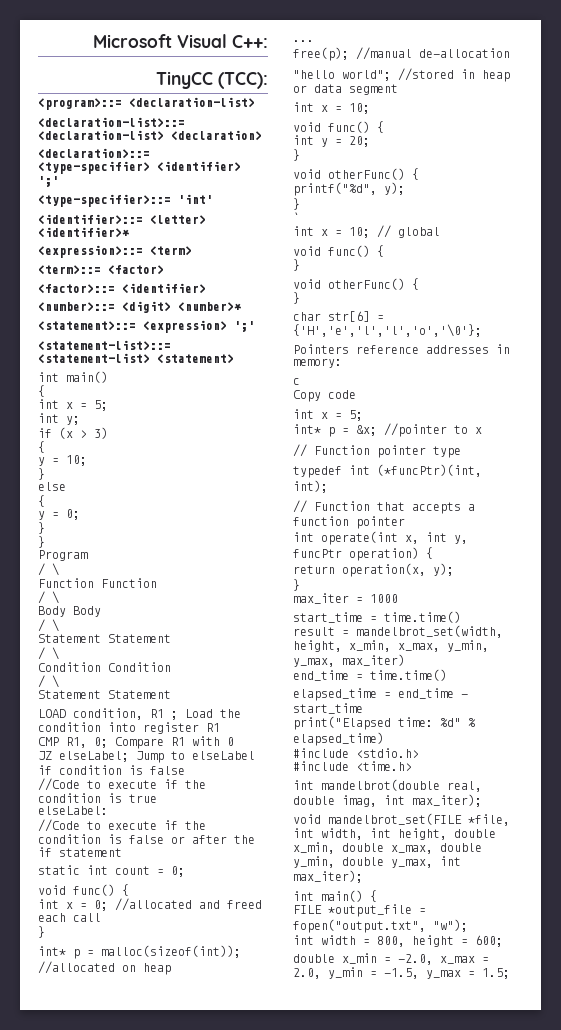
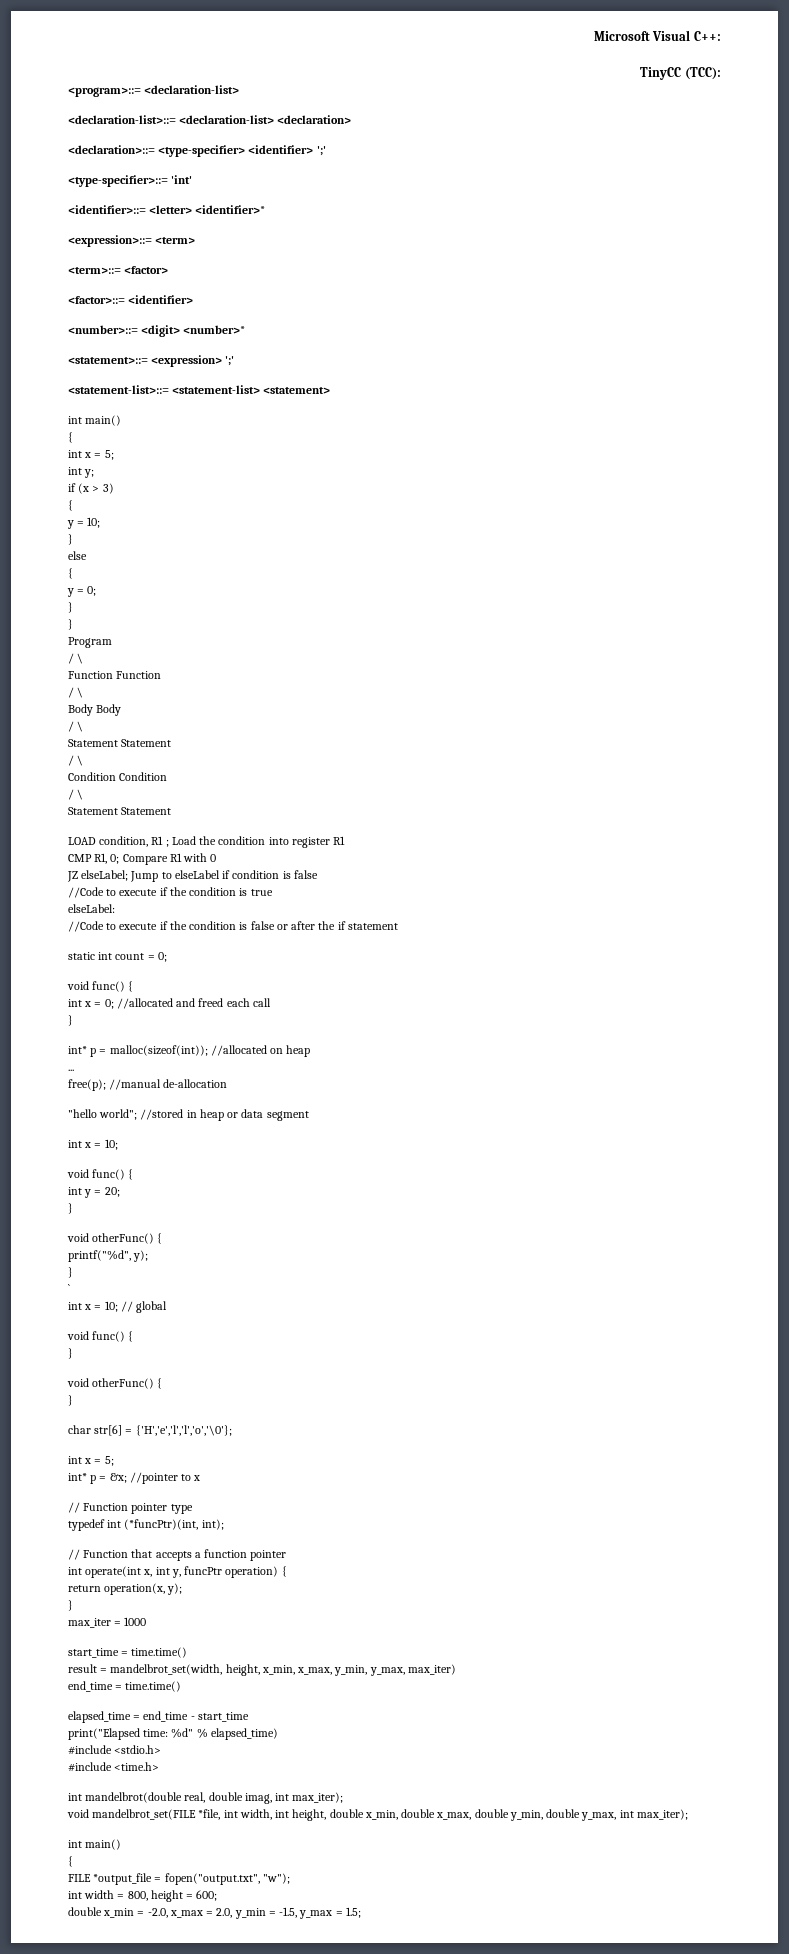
- Pointers reference addresses in memory:
- c
- Copy code
  void mandelbrot_set(FILE *file, int width, int height, double x_min, double x_max, double y_min, double y_max, int max_iter);
- int main() {
+ int main()
+ {

